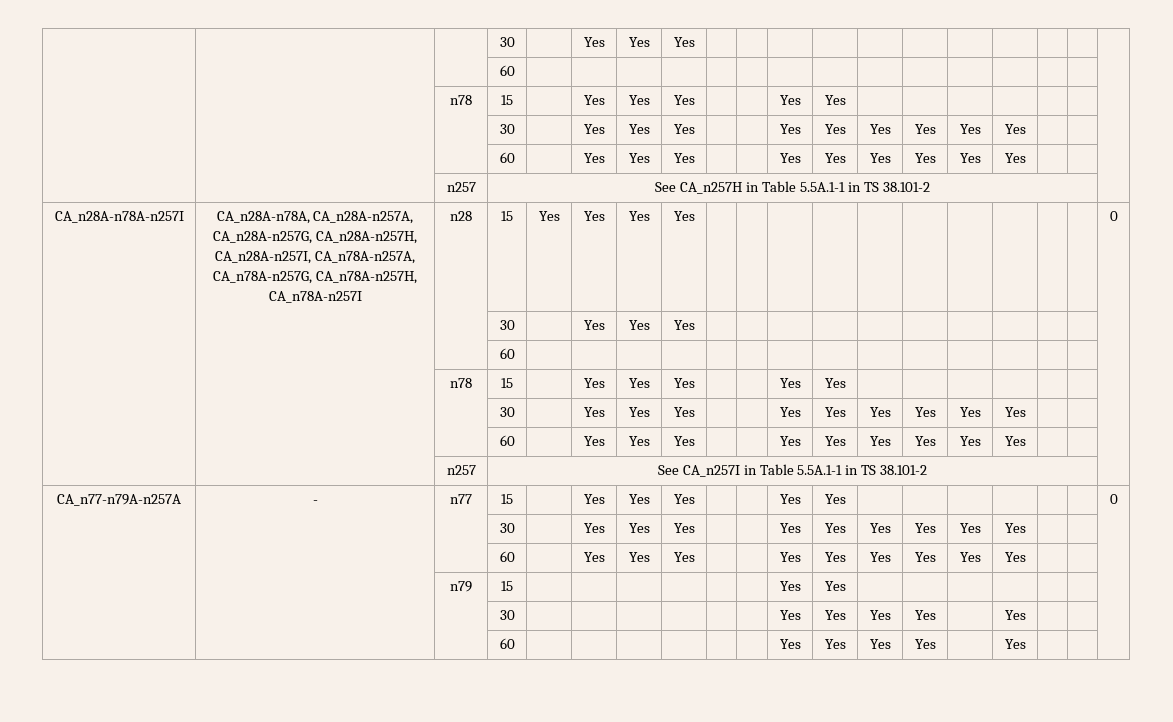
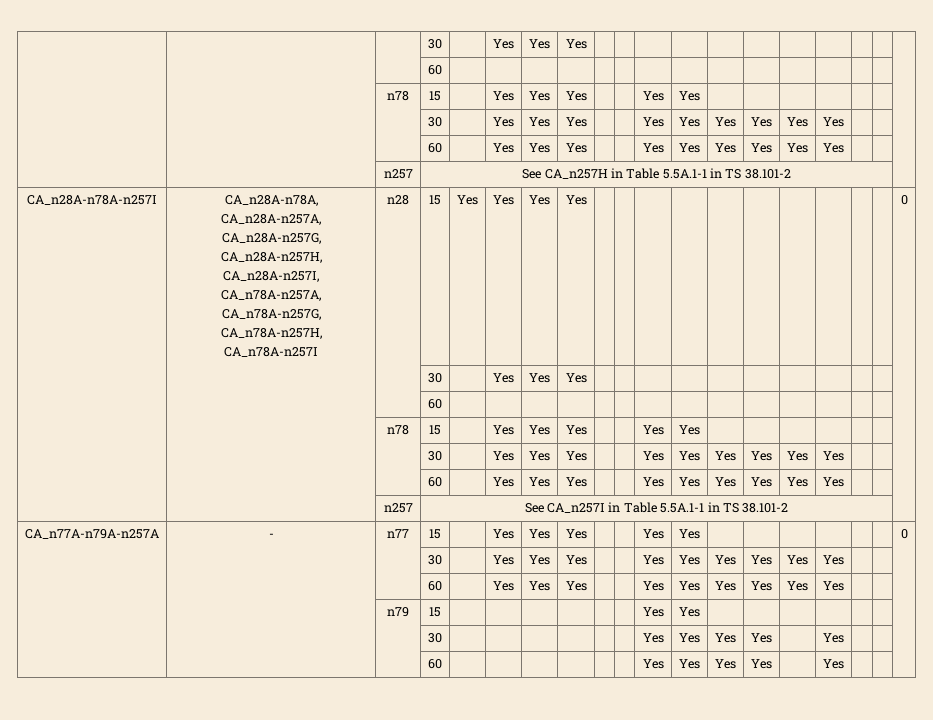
- CA_n77-n79A-n257A | - | n77 | 15 | | Yes | Yes | Yes | | | Yes | Yes | | | | | | | 0
+ CA_n77A-n79A-n257A | - | n77 | 15 | | Yes | Yes | Yes | | | Yes | Yes | | | | | | | 0

